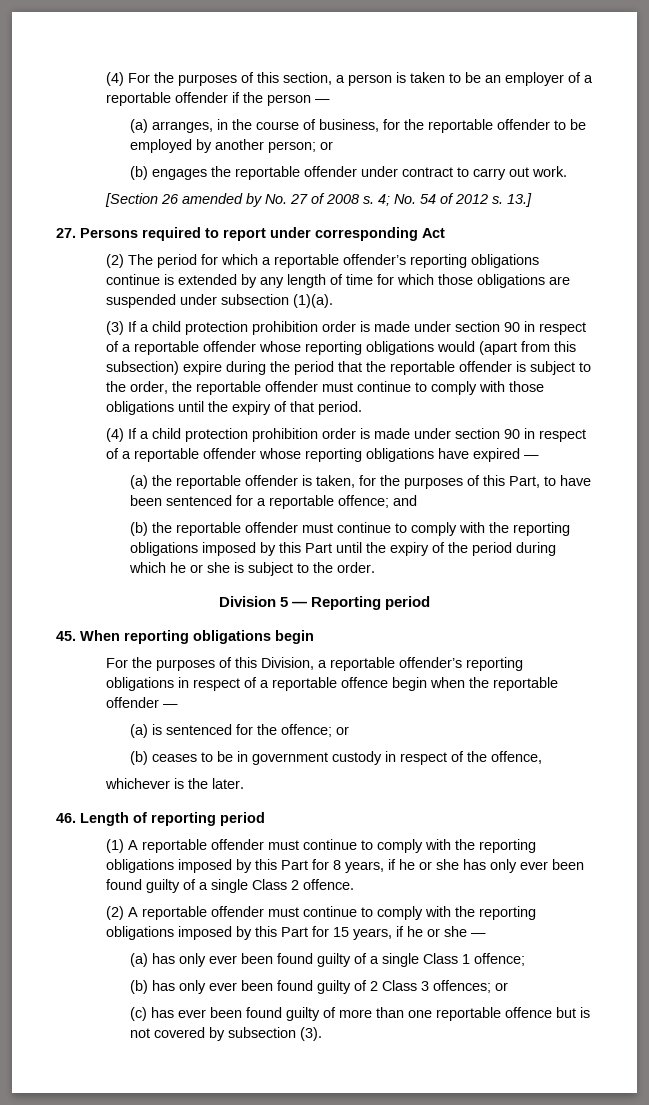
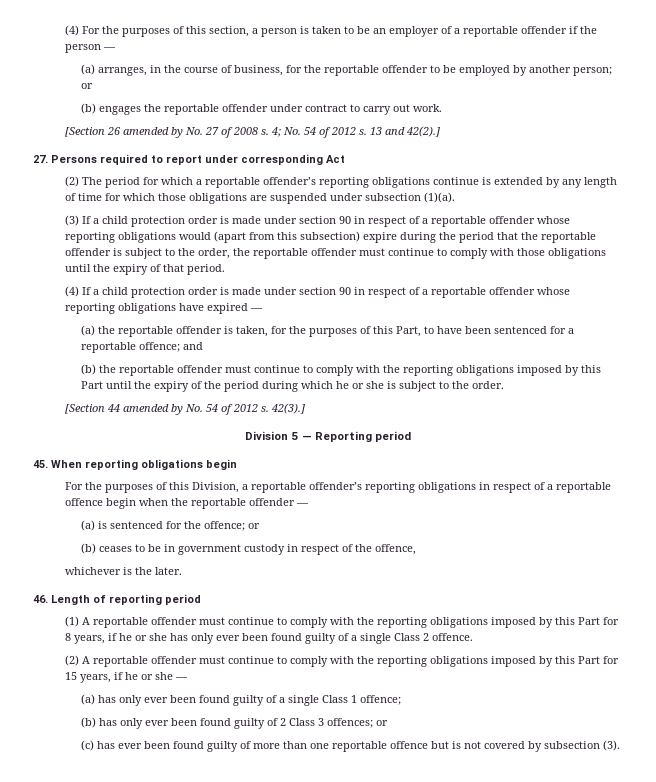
- 13.]
+ 13 and 42(2).]
- (3) If a child protection prohibition order is made under section 90 in respect of a reportable offender whose reporting obligations would (apart from this subsection) expire during the period that the reportable offender is subject to the order, the reportable offender must continue to comply with those obligations until the expiry of that period.
+ (3) If a child protection order is made under section 90 in respect of a reportable offender whose reporting obligations would (apart from this subsection) expire during the period that the reportable offender is subject to the order, the reportable offender must continue to comply with those obligations until the expiry of that period.
- (4) If a child protection prohibition order is made under section 90 in respect of a reportable offender whose reporting obligations have expired —
+ (4) If a child protection order is made under section 90 in respect of a reportable offender whose reporting obligations have expired —
+ [Section 44 amended by No. 54 of 2012 s. 42(3).]

